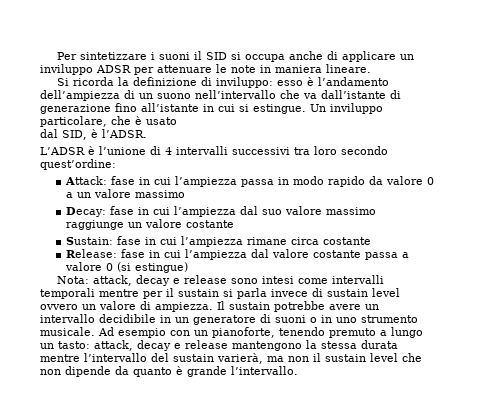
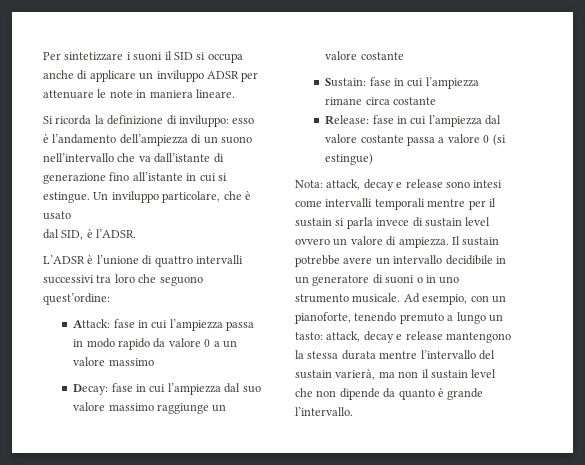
- L’ADSR è l’unione di 4 intervalli successivi tra loro secondo quest’ordine:
+ L’ADSR è l’unione di quattro intervalli successivi tra loro che seguono quest’ordine:
- Ad esempio con un pianoforte, tenendo premuto a lungo un tasto: attack, decay e release mantengono la stessa durata mentre l’intervallo del sustain varierà, ma non il sustain level che non dipende da quanto è grande l’intervallo.
+ Ad esempio, con un pianoforte, tenendo premuto a lungo un tasto: attack, decay e release mantengono la stessa durata mentre l’intervallo del sustain varierà, ma non il sustain level che non dipende da quanto è grande l’intervallo.

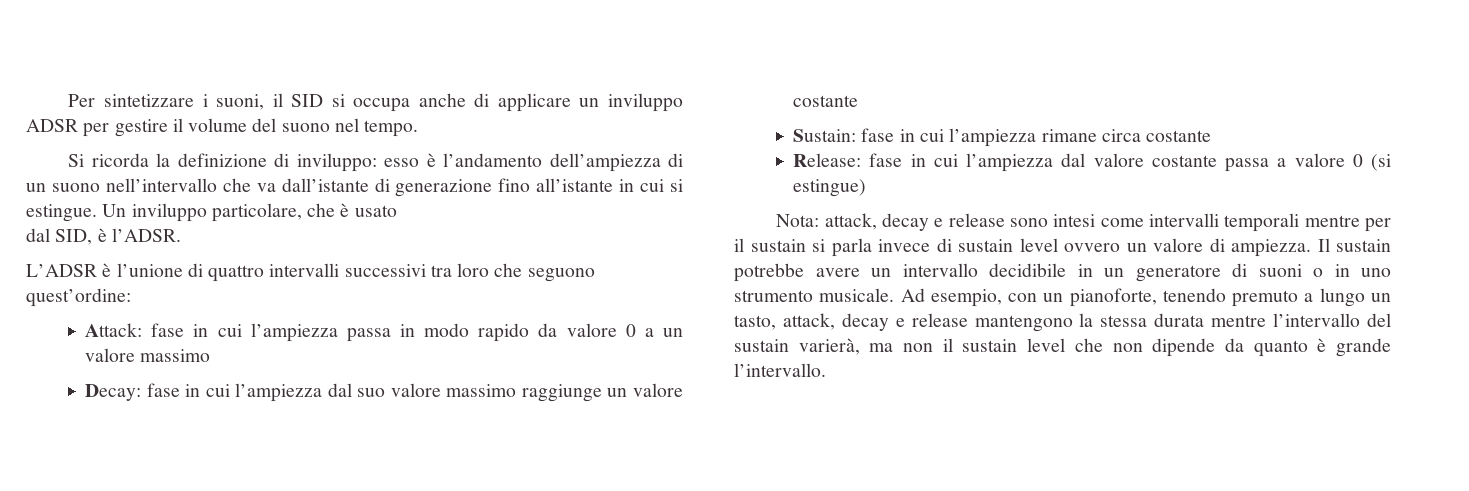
- Per sintetizzare i suoni il SID si occupa anche di applicare un inviluppo ADSR per attenuare le note in maniera lineare.
+ Per sintetizzare i suoni, il SID si occupa anche di applicare un inviluppo ADSR per gestire il volume del suono nel tempo.
- Ad esempio, con un pianoforte, tenendo premuto a lungo un tasto: attack, decay e release mantengono la stessa durata mentre l’intervallo del sustain varierà, ma non il sustain level che non dipende da quanto è grande l’intervallo.
+ Ad esempio, con un pianoforte, tenendo premuto a lungo un tasto, attack, decay e release mantengono la stessa durata mentre l’intervallo del sustain varierà, ma non il sustain level che non dipende da quanto è grande l’intervallo.

